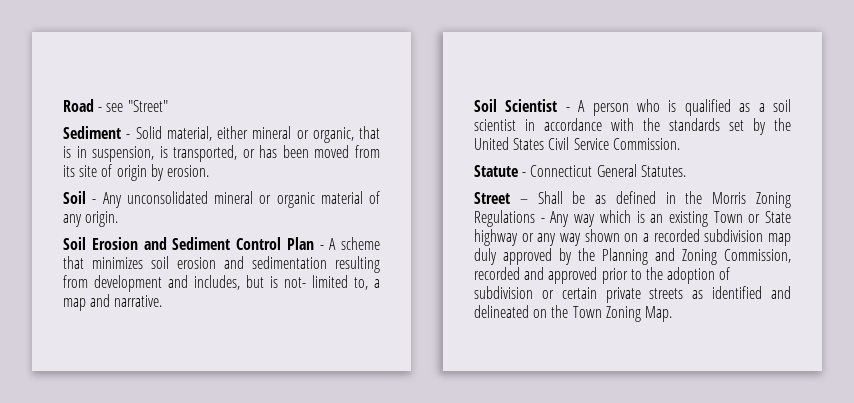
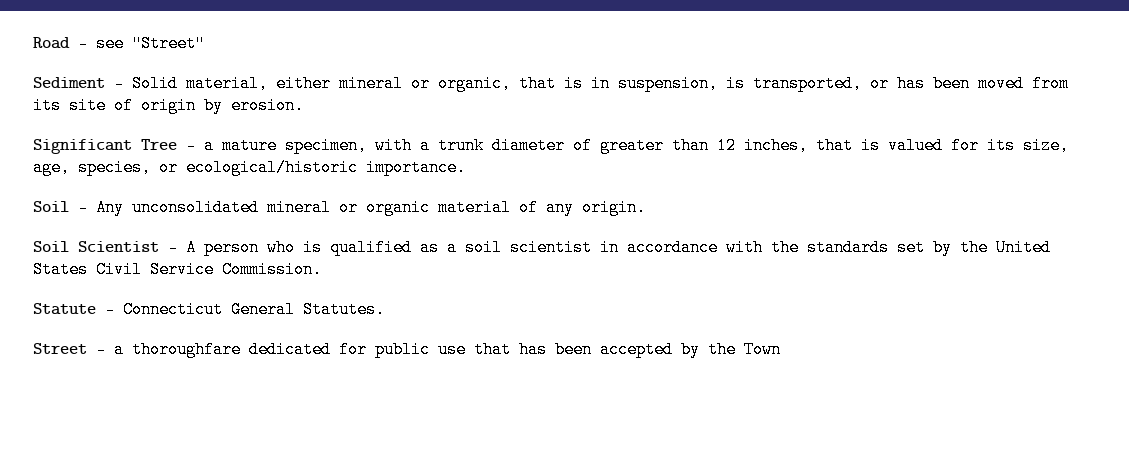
+ Significant Tree – a mature specimen, with a trunk diameter of greater than 12 inches, that is valued for its size, age, species, or ecological/historic importance.
- Soil Erosion and Sediment Control Plan - A scheme that minimizes soil erosion and sedimentation resulting from development and includes, but is not- limited to, a map and narrative.
- Street – Shall be as defined in the Morris Zoning Regulations - Any way which is an existing Town or State highway or any way shown on a recorded subdivision map duly approved by the Planning and Zoning Commission, recorded and approved prior to the adoption of subdivision or certain private streets as identified and delineated on the Town Zoning Map.
+ Street – a thoroughfare dedicated for public use that has been accepted by the Town

